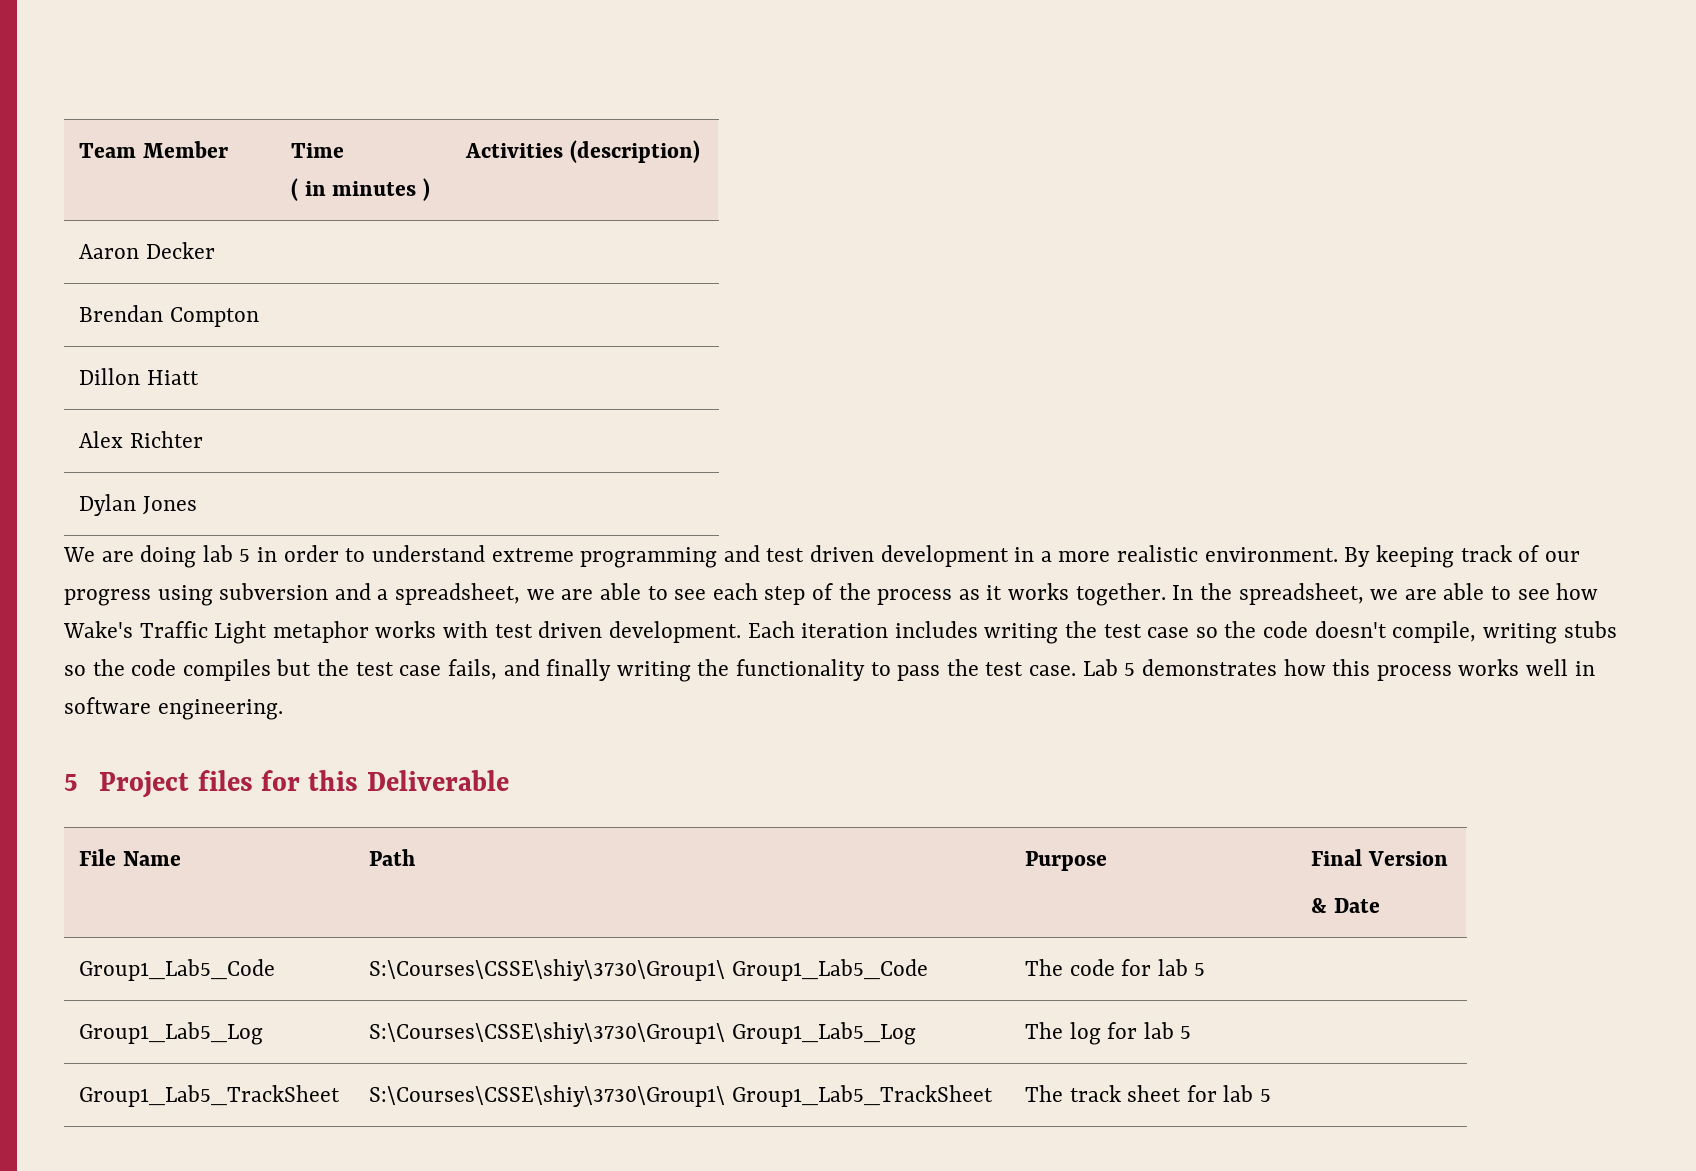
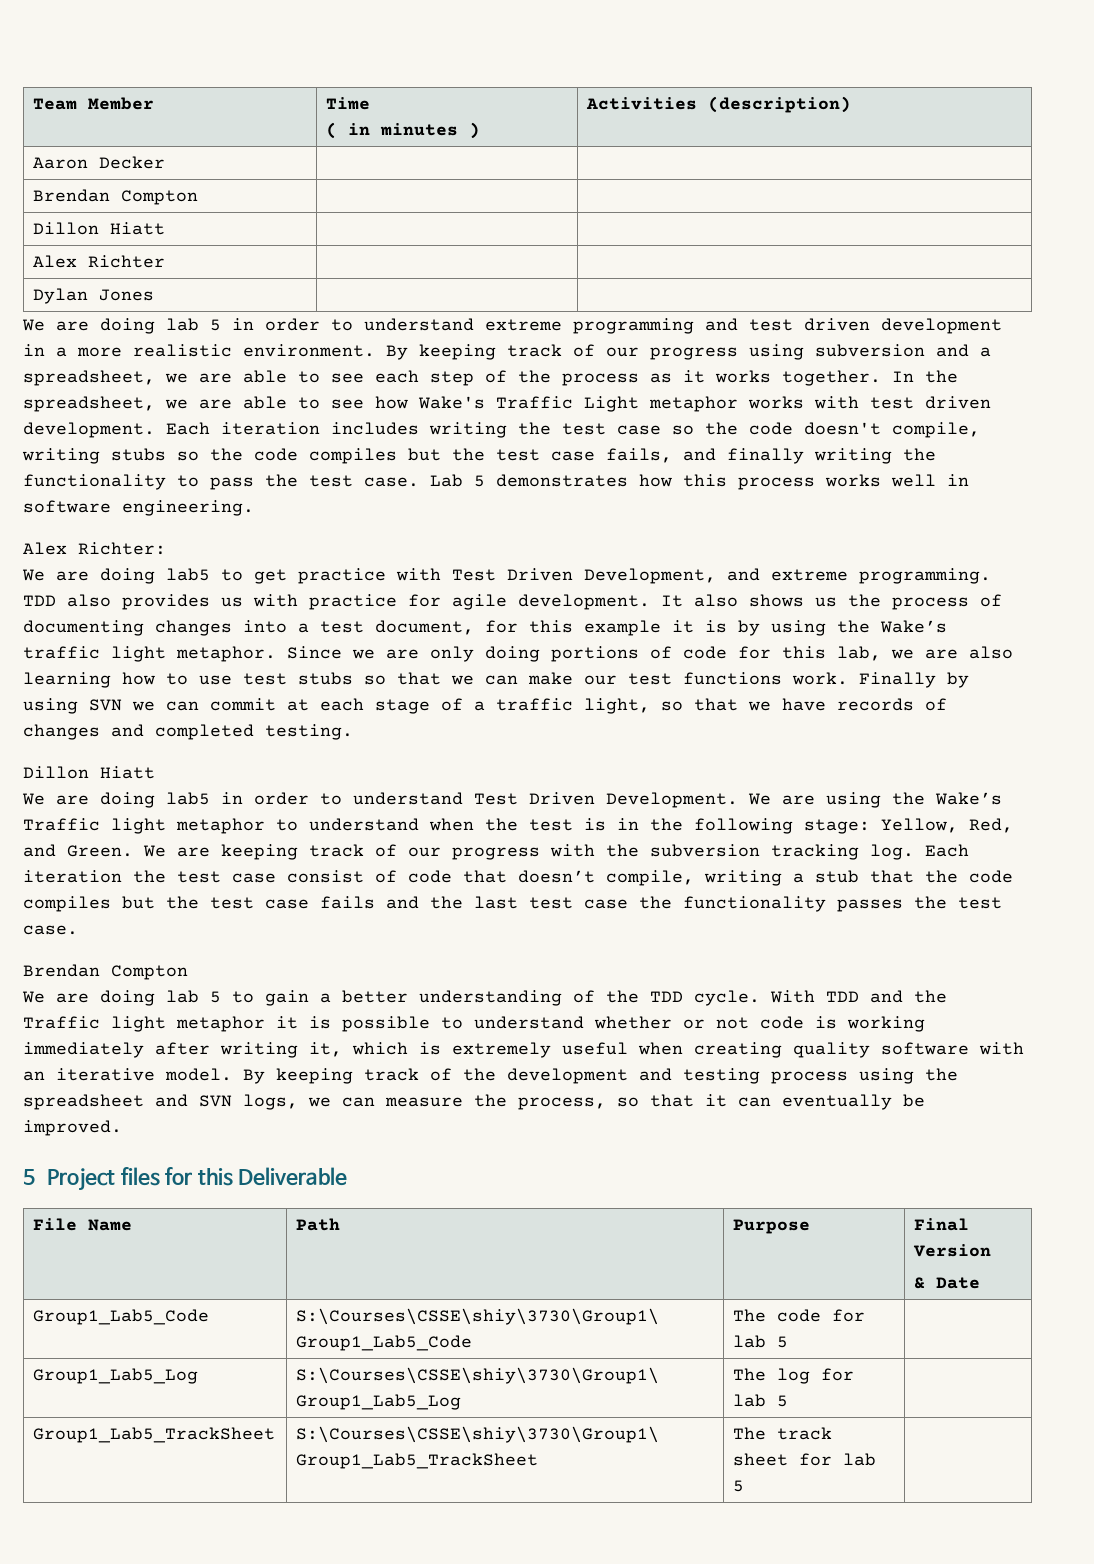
+ Alex Richter:
+ We are doing lab5 to get practice with Test Driven Development, and extreme programming. TDD also provides us with practice for agile development. It also shows us the process of documenting changes into a test document, for this example it is by using the Wake’s traffic light metaphor. Since we are only doing portions of code for this lab, we are also learning how to use test stubs so that we can make our test functions work. Finally by using SVN we can commit at each stage of a traffic light, so that we have records of changes and completed testing.
+ Dillon Hiatt
+ We are doing lab5 in order to understand Test Driven Development. We are using the Wake’s Traffic light metaphor to understand when the test is in the following stage: Yellow, Red, and Green. We are keeping track of our progress with the subversion tracking log. Each iteration the test case consist of code that doesn’t compile, writing a stub that the code compiles but the test case fails and the last test case the functionality passes the test case.
+ Brendan Compton
+ We are doing lab 5 to gain a better understanding of the TDD cycle. With TDD and the Traffic light metaphor it is possible to understand whether or not code is working immediately after writing it, which is extremely useful when creating quality software with an iterative model. By keeping track of the development and testing process using the spreadsheet and SVN logs, we can measure the process, so that it can eventually be improved.

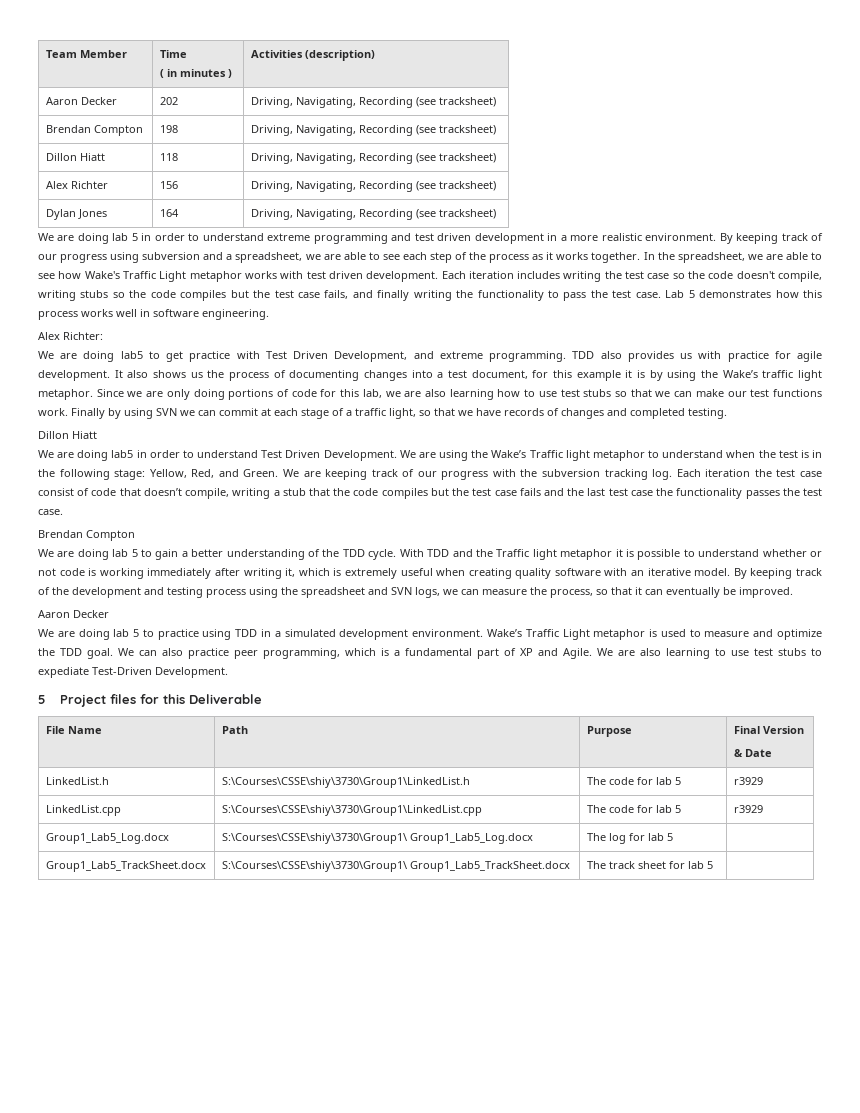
- Aaron Decker | |
- Brendan Compton | |
- Dillon Hiatt | |
- Alex Richter | |
- Dylan Jones | |
+ Aaron Decker | 202 | Driving, Navigating, Recording (see tracksheet)
+ Brendan Compton | 198 | Driving, Navigating, Recording (see tracksheet)
+ Dillon Hiatt | 118 | Driving, Navigating, Recording (see tracksheet)
+ Alex Richter | 156 | Driving, Navigating, Recording (see tracksheet)
+ Dylan Jones | 164 | Driving, Navigating, Recording (see tracksheet)
  By keeping track of the development and testing process using the spreadsheet and SVN logs, we can measure the process, so that it can eventually be improved.
+ Aaron Decker
+ We are doing lab 5 to practice using TDD in a simulated development environment. Wake’s Traffic Light metaphor is used to measure and optimize the TDD goal. We can also practice peer programming, which is a fundamental part of XP and Agile. We are also learning to use test stubs to expediate Test-Driven Development.
- Group1_Lab5_Code | S:\Courses\CSSE\shiy\3730\Group1\ Group1_Lab5_Code | The code for lab 5 |
- Group1_Lab5_Log | S:\Courses\CSSE\shiy\3730\Group1\ Group1_Lab5_Log | The log for lab 5 |
+ LinkedList.h | S:\Courses\CSSE\shiy\3730\Group1\LinkedList.h | The code for lab 5 | r3929
+ LinkedList.cpp | S:\Courses\CSSE\shiy\3730\Group1\LinkedList.cpp | The code for lab 5 | r3929
+ Group1_Lab5_Log.docx | S:\Courses\CSSE\shiy\3730\Group1\ Group1_Lab5_Log.docx | The log for lab 5 |
- Group1_Lab5_TrackSheet | S:\Courses\CSSE\shiy\3730\Group1\ Group1_Lab5_TrackSheet | The track sheet for lab 5 |
+ Group1_Lab5_TrackSheet.docx | S:\Courses\CSSE\shiy\3730\Group1\ Group1_Lab5_TrackSheet.docx | The track sheet for lab 5 |

